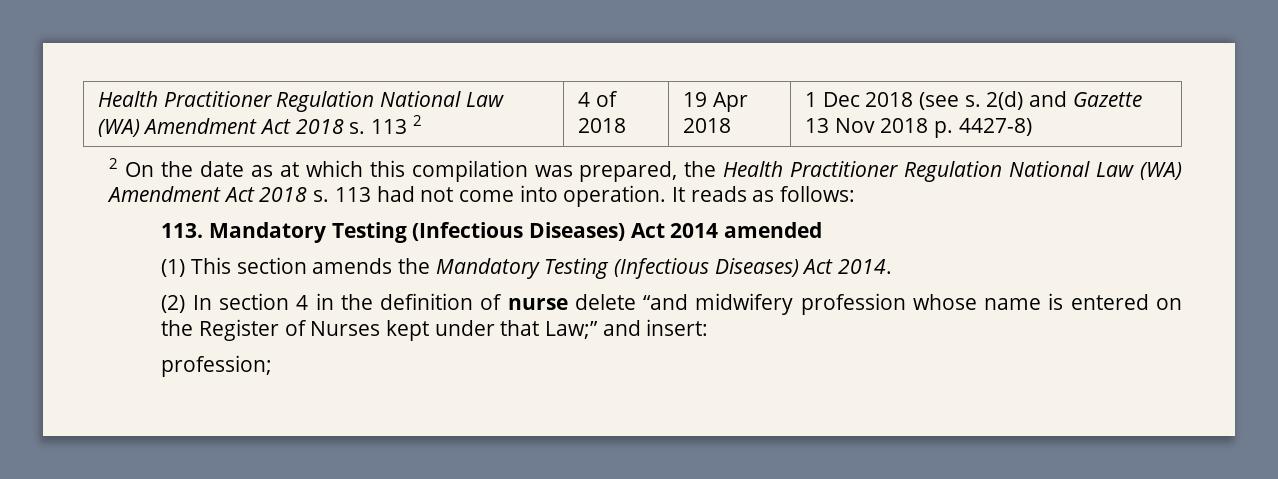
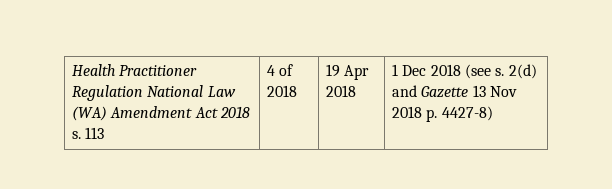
- Health Practitioner Regulation National Law (WA) Amendment Act 2018 s. 113 2 | 4 of 2018 | 19 Apr 2018 | 1 Dec 2018 (see s. 2(d) and Gazette 13 Nov 2018 p. 4427-8)
+ Health Practitioner Regulation National Law (WA) Amendment Act 2018 s. 113 | 4 of 2018 | 19 Apr 2018 | 1 Dec 2018 (see s. 2(d) and Gazette 13 Nov 2018 p. 4427-8)
- 2 On the date as at which this compilation was prepared, the Health Practitioner Regulation National Law (WA) Amendment Act 2018 s. 113 had not come into operation. It reads as follows:
- 113. Mandatory Testing (Infectious Diseases) Act 2014 amended
- (1) This section amends the Mandatory Testing (Infectious Diseases) Act 2014.
- (2) In section 4 in the definition of nurse delete “and midwifery profession whose name is entered on the Register of Nurses kept under that Law;” and insert:
- profession;

